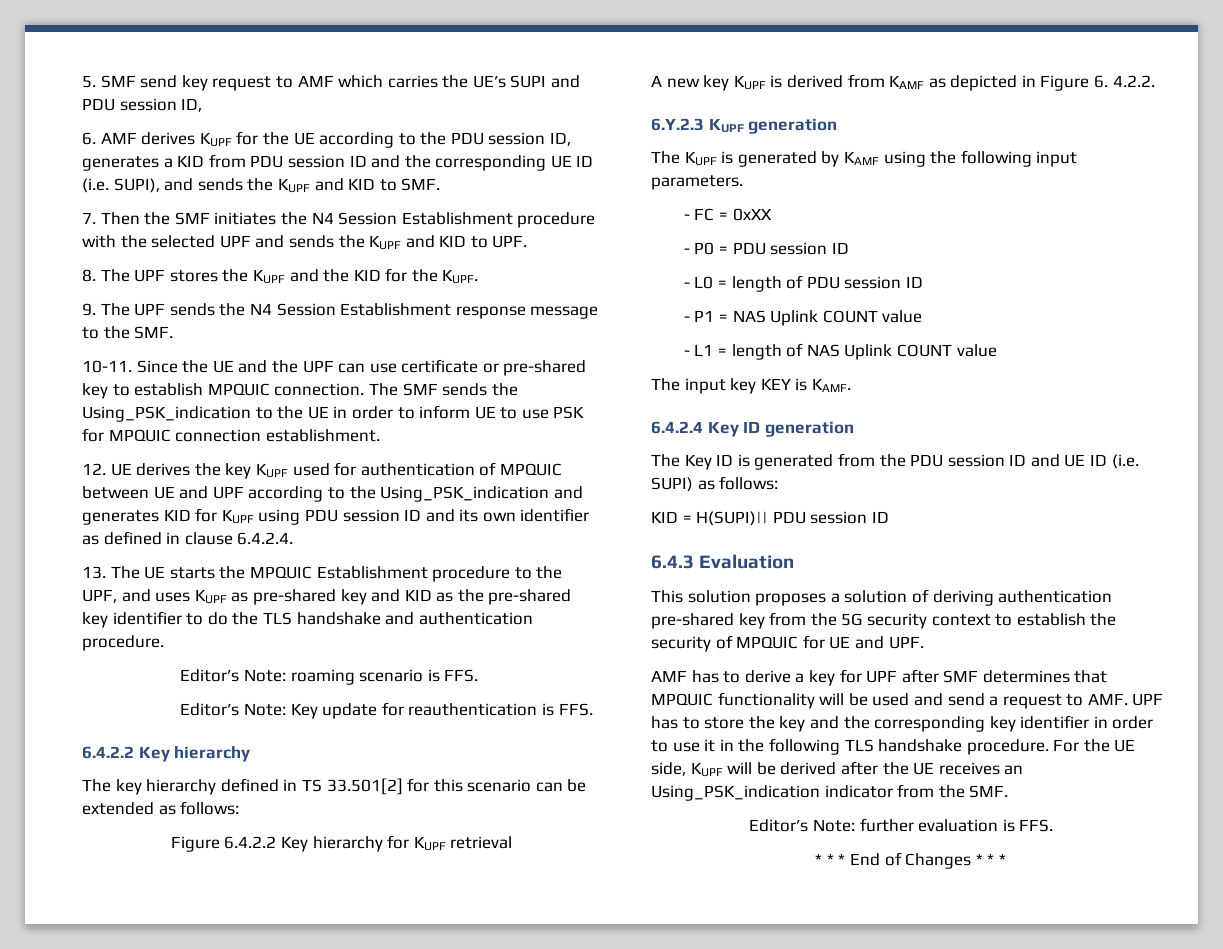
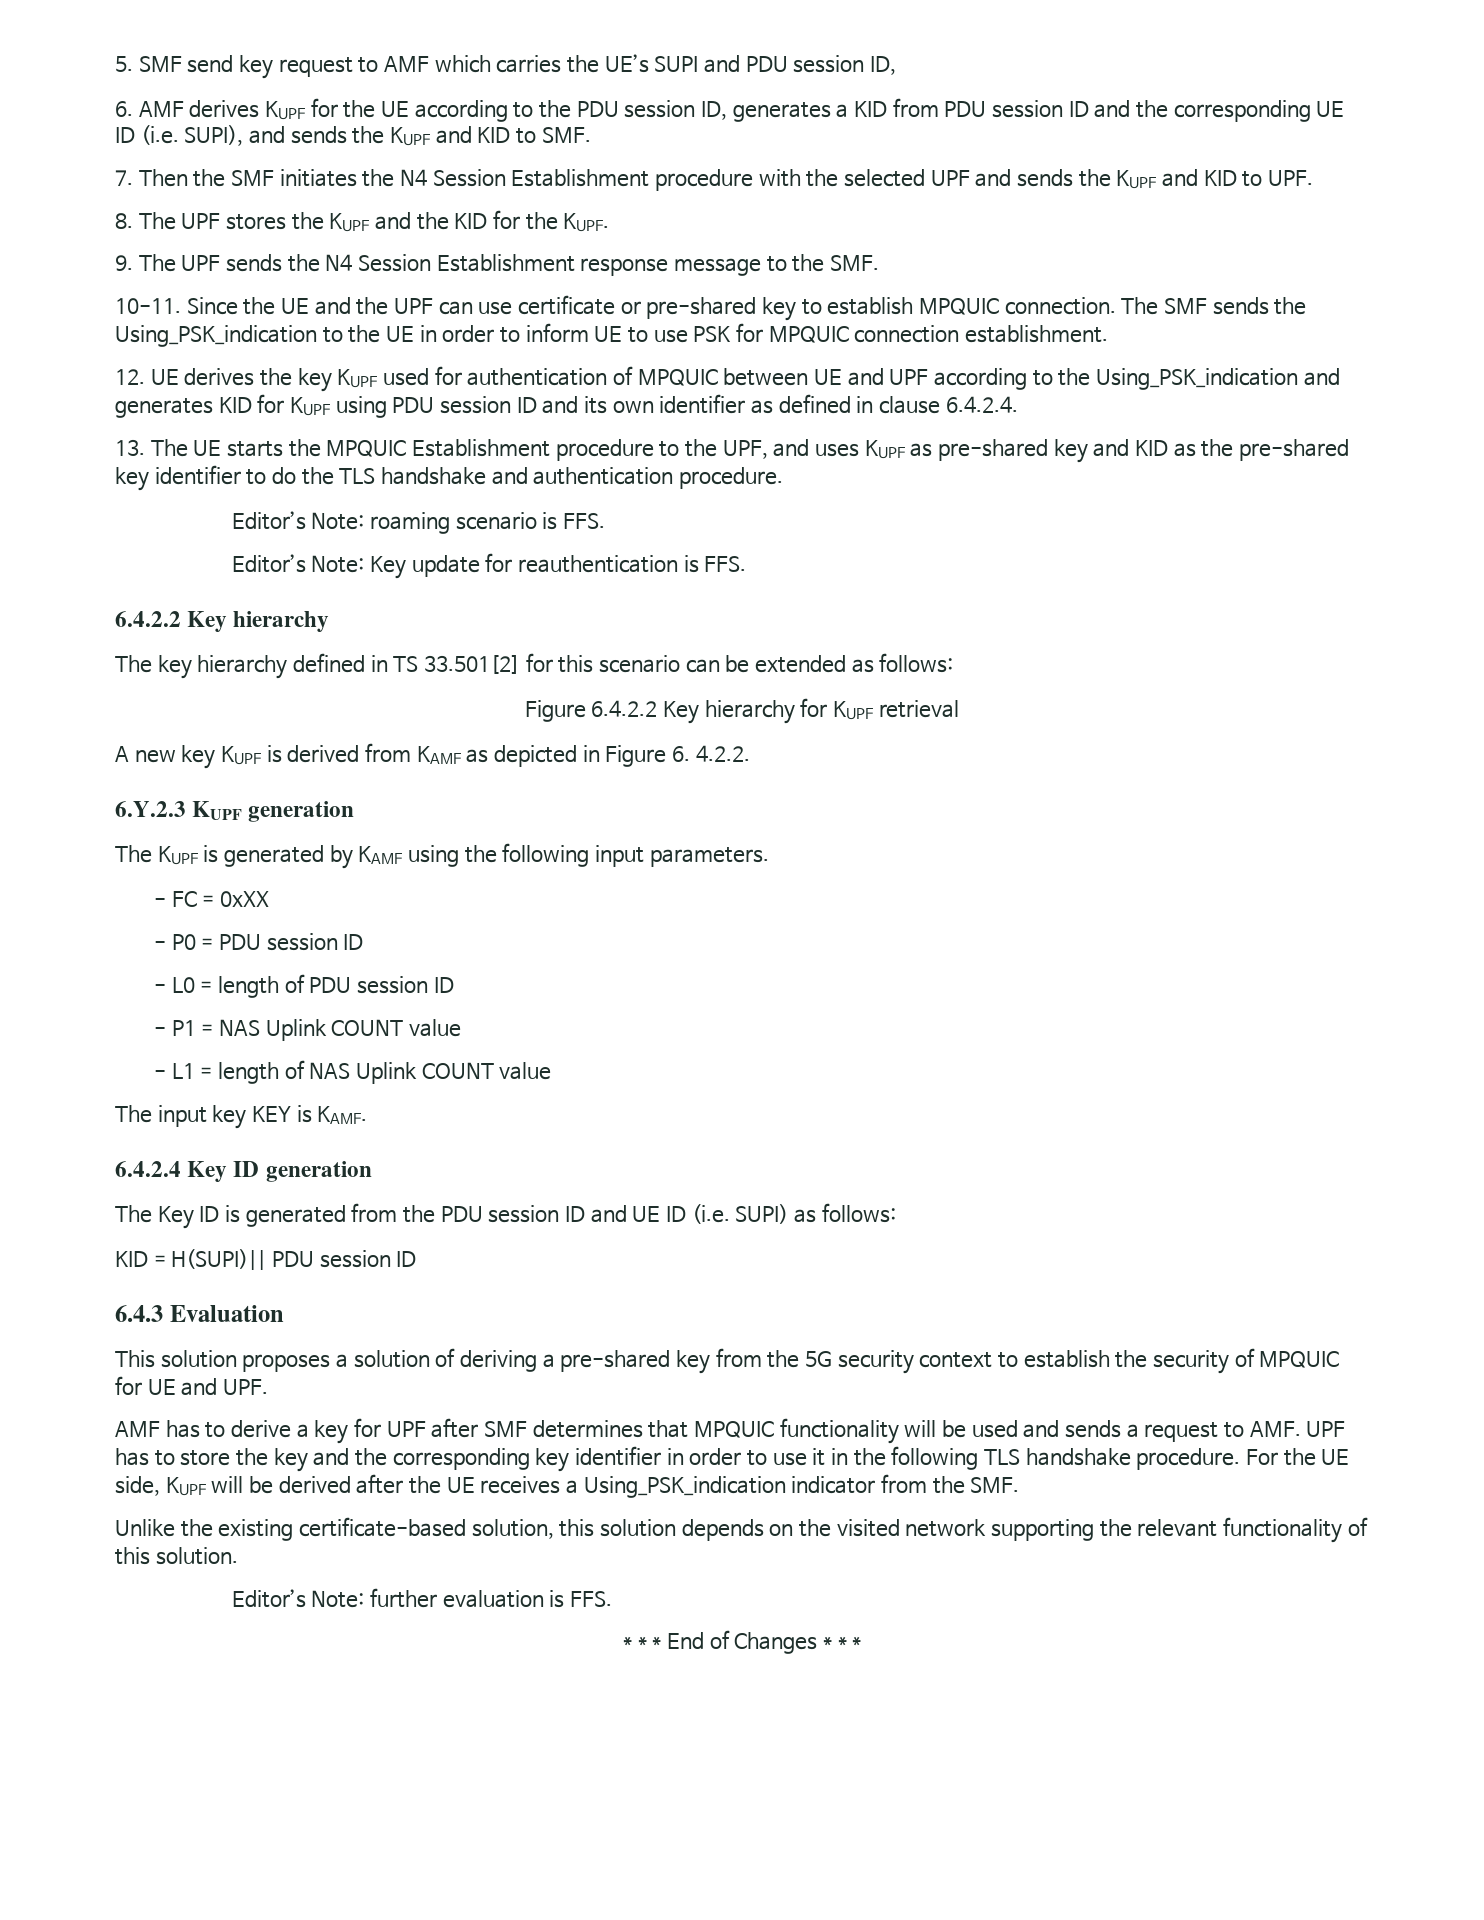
- This solution proposes a solution of deriving authentication pre-shared key from the 5G security context to establish the security of MPQUIC for UE and UPF.
+ This solution proposes a solution of deriving a pre-shared key from the 5G security context to establish the security of MPQUIC for UE and UPF.
- AMF has to derive a key for UPF after SMF determines that MPQUIC functionality will be used and send a request to AMF. UPF has to store the key and the corresponding key identifier in order to use it in the following TLS handshake procedure.
+ AMF has to derive a key for UPF after SMF determines that MPQUIC functionality will be used and sends a request to AMF. UPF has to store the key and the corresponding key identifier in order to use it in the following TLS handshake procedure.
- For the UE side, KUPF will be derived after the UE receives an Using_PSK_indication indicator from the SMF.
+ For the UE side, KUPF will be derived after the UE receives a Using_PSK_indication indicator from the SMF.
+ Unlike the existing certificate-based solution, this solution depends on the visited network supporting the relevant functionality of this solution.

